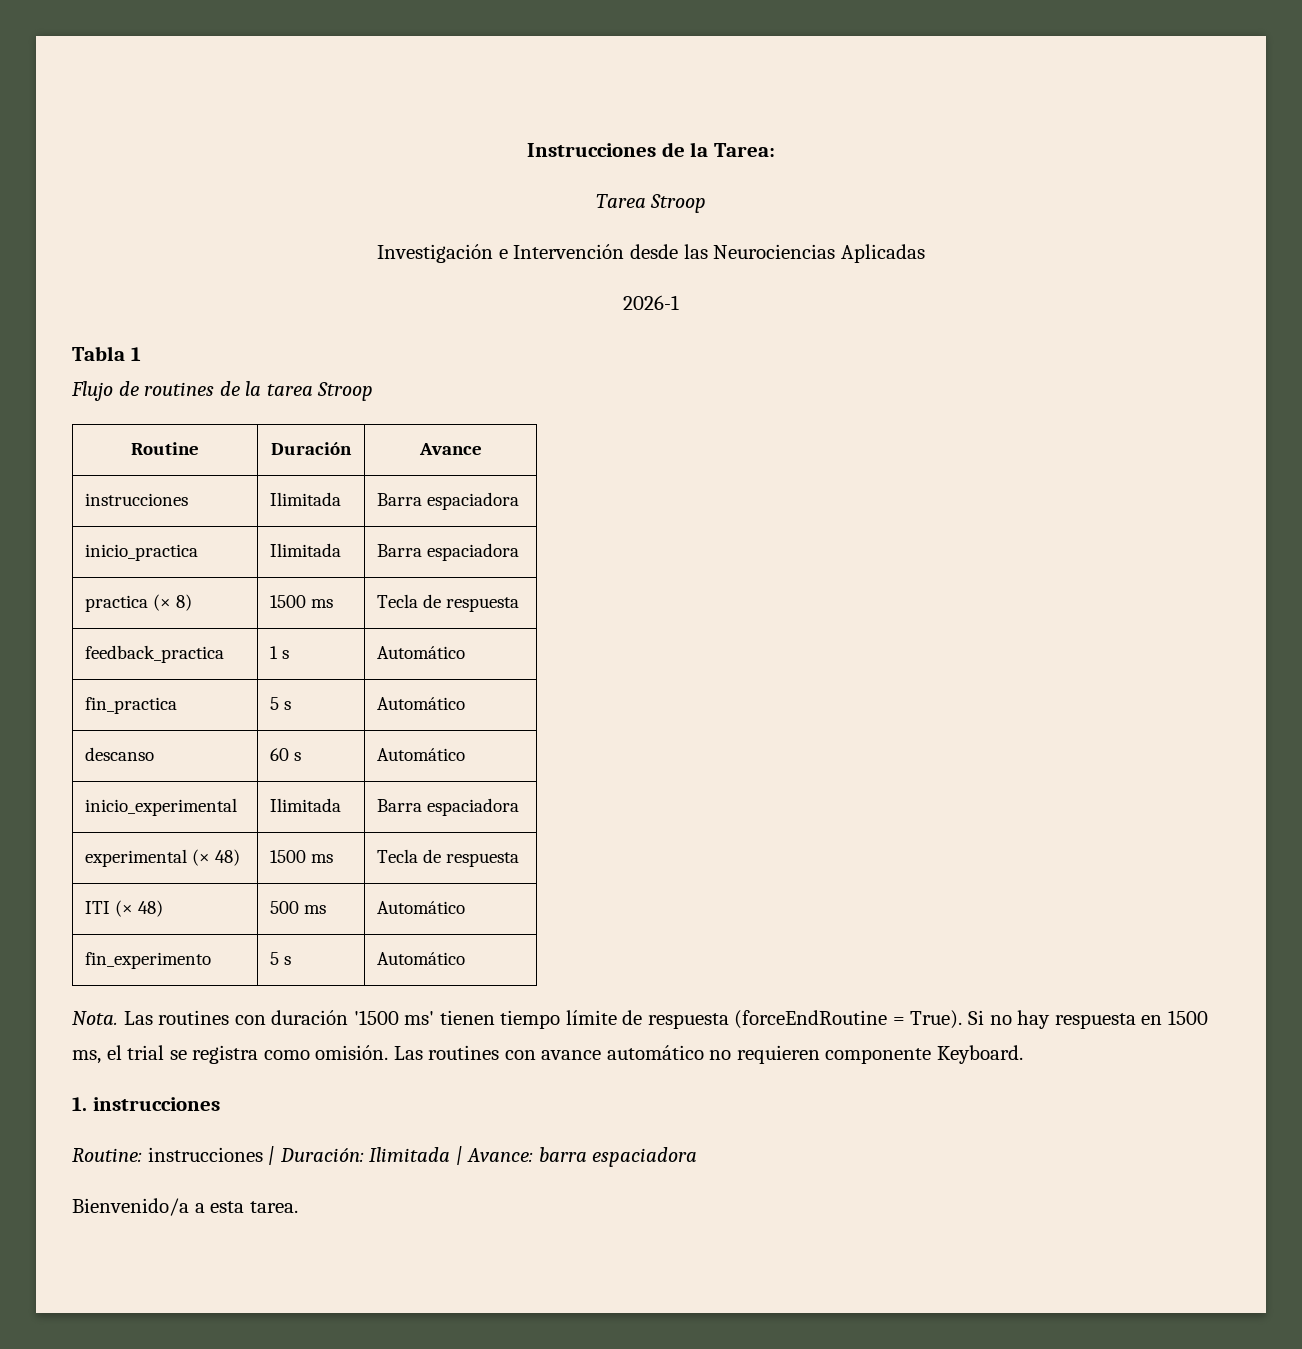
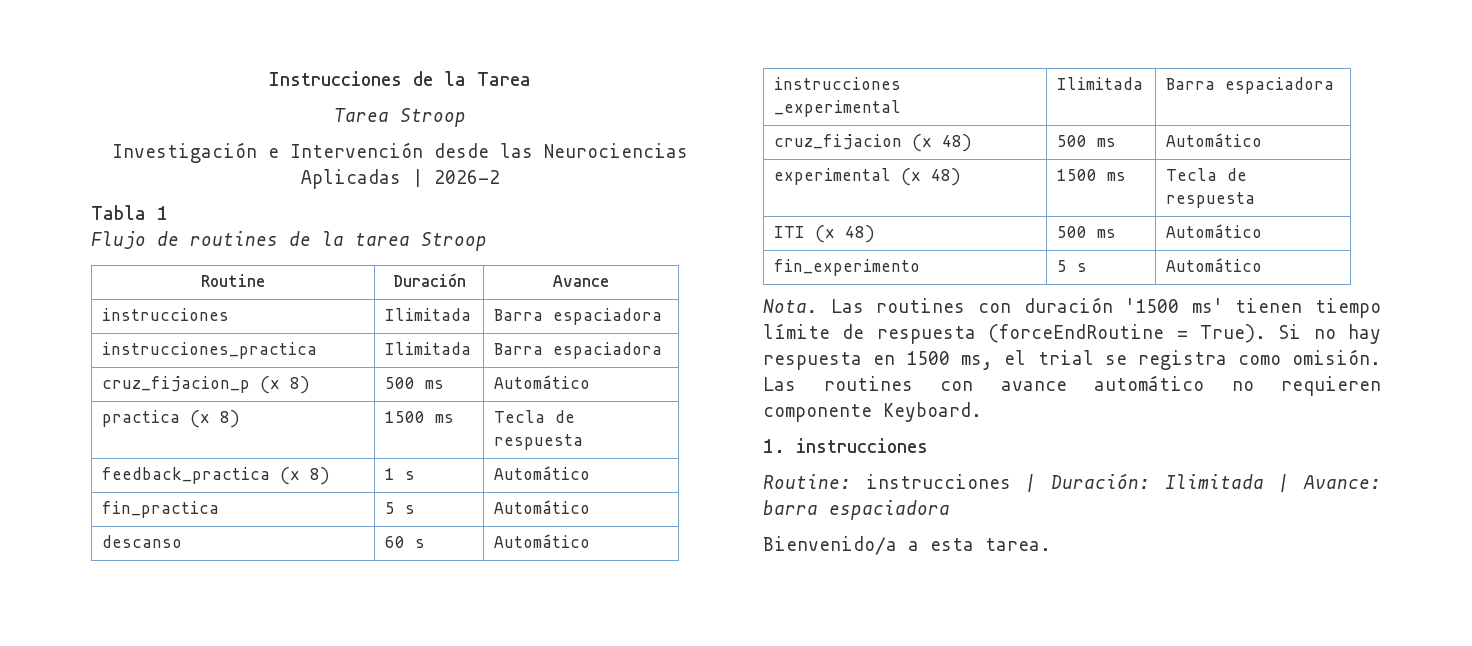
- Instrucciones de la Tarea:
+ Instrucciones de la Tarea
- Investigación e Intervención desde las Neurociencias Aplicadas
- 2026-1
+ Investigación e Intervención desde las Neurociencias Aplicadas | 2026-2
- inicio_practica | Ilimitada | Barra espaciadora
+ instrucciones_practica | Ilimitada | Barra espaciadora
+ cruz_fijacion_p (× 8) | 500 ms | Automático
- feedback_practica | 1 s | Automático
+ feedback_practica (× 8) | 1 s | Automático
- inicio_experimental | Ilimitada | Barra espaciadora
+ instrucciones _experimental | Ilimitada | Barra espaciadora
+ cruz_fijacion (× 48) | 500 ms | Automático

